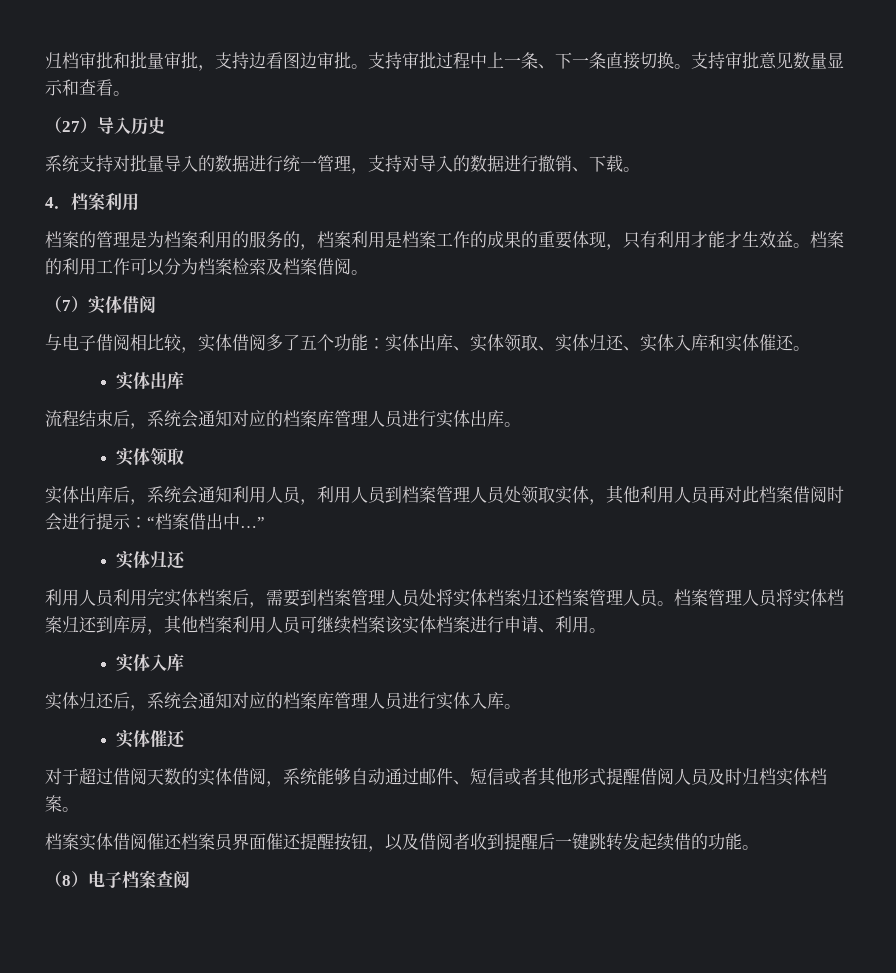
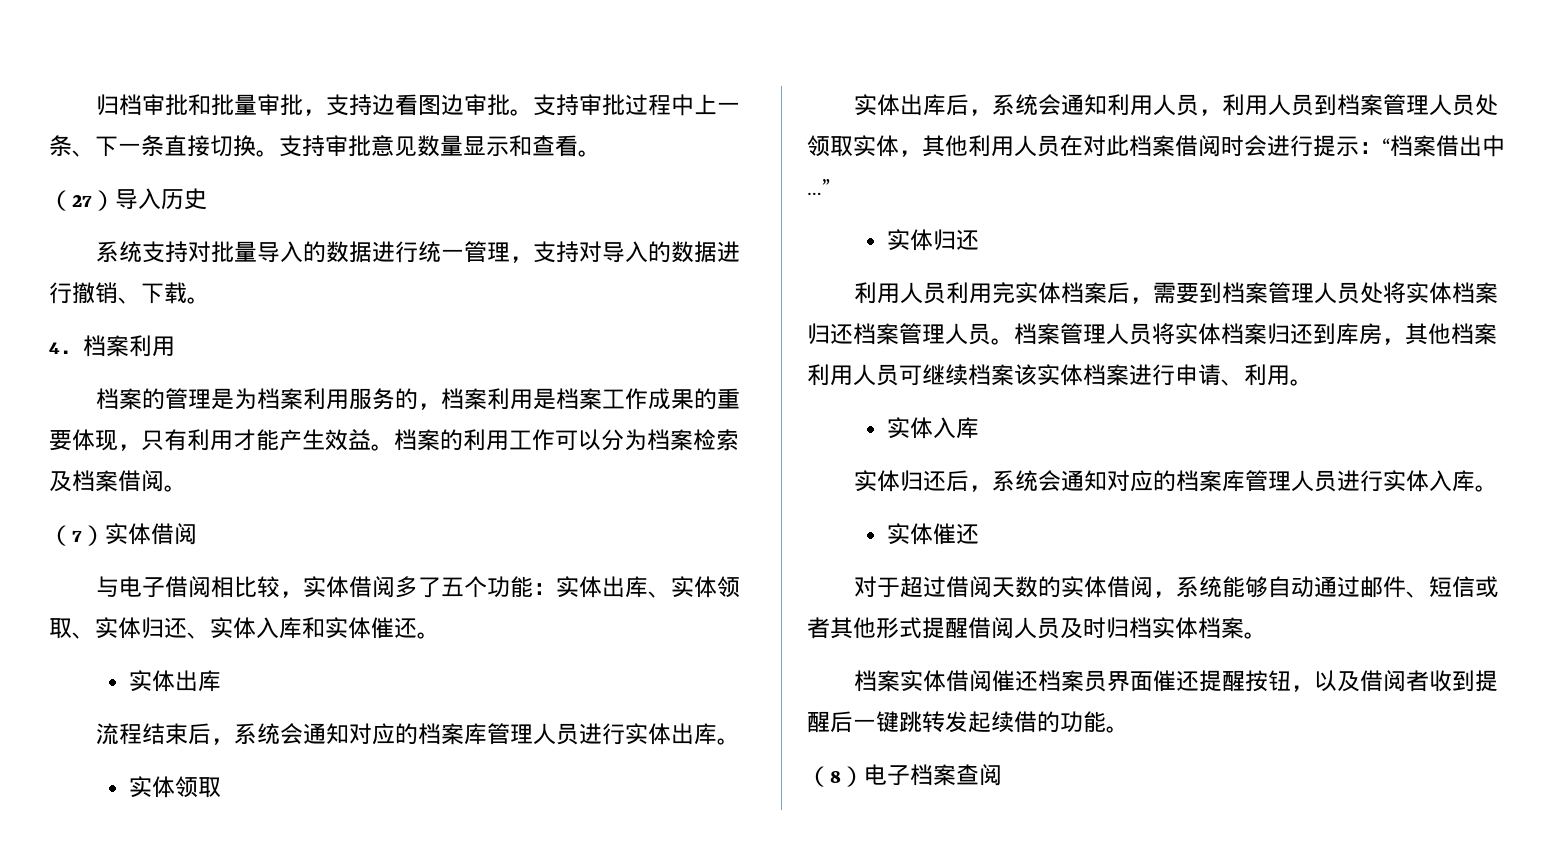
- 档案的管理是为档案利用的服务的，档案利用是档案工作的成果的重要体现，只有利用才能才生效益。
+ 档案的管理是为档案利用服务的，档案利用是档案工作成果的重要体现，只有利用才能产生效益。
- 实体出库后，系统会通知利用人员，利用人员到档案管理人员处领取实体，其他利用人员再对此档案借阅时会进行提示：“档案借出中…”
+ 实体出库后，系统会通知利用人员，利用人员到档案管理人员处领取实体，其他利用人员在对此档案借阅时会进行提示：“档案借出中…”

